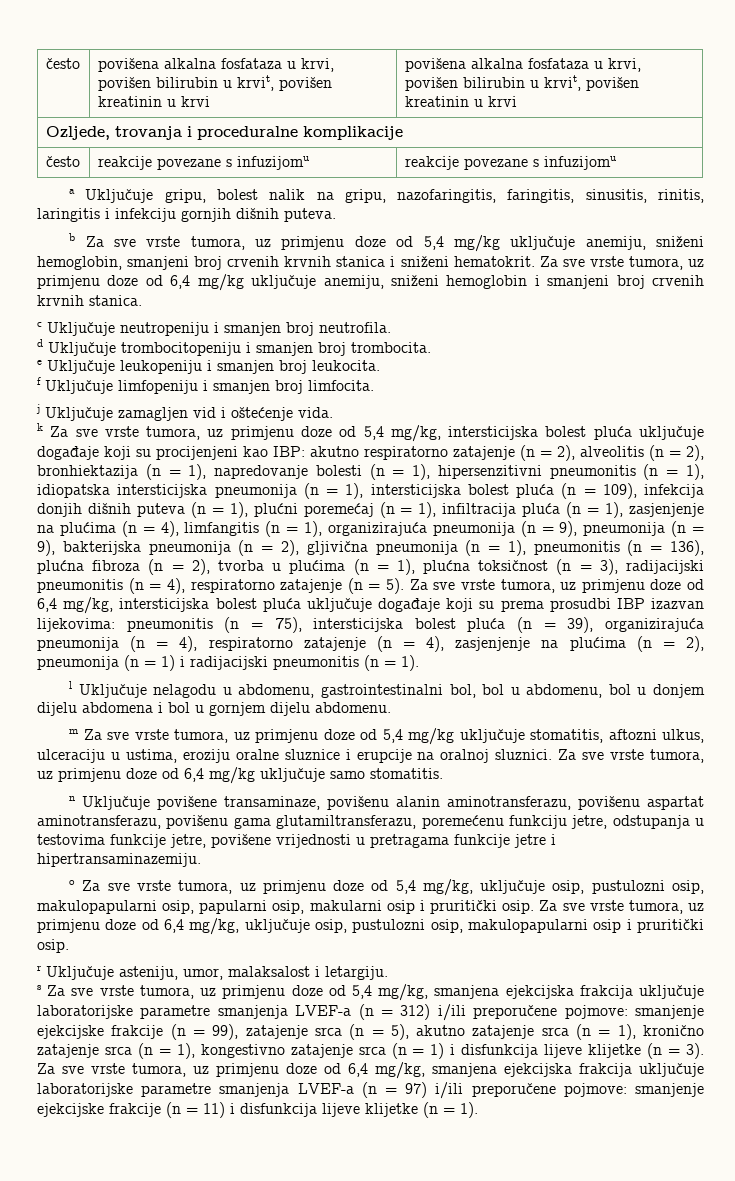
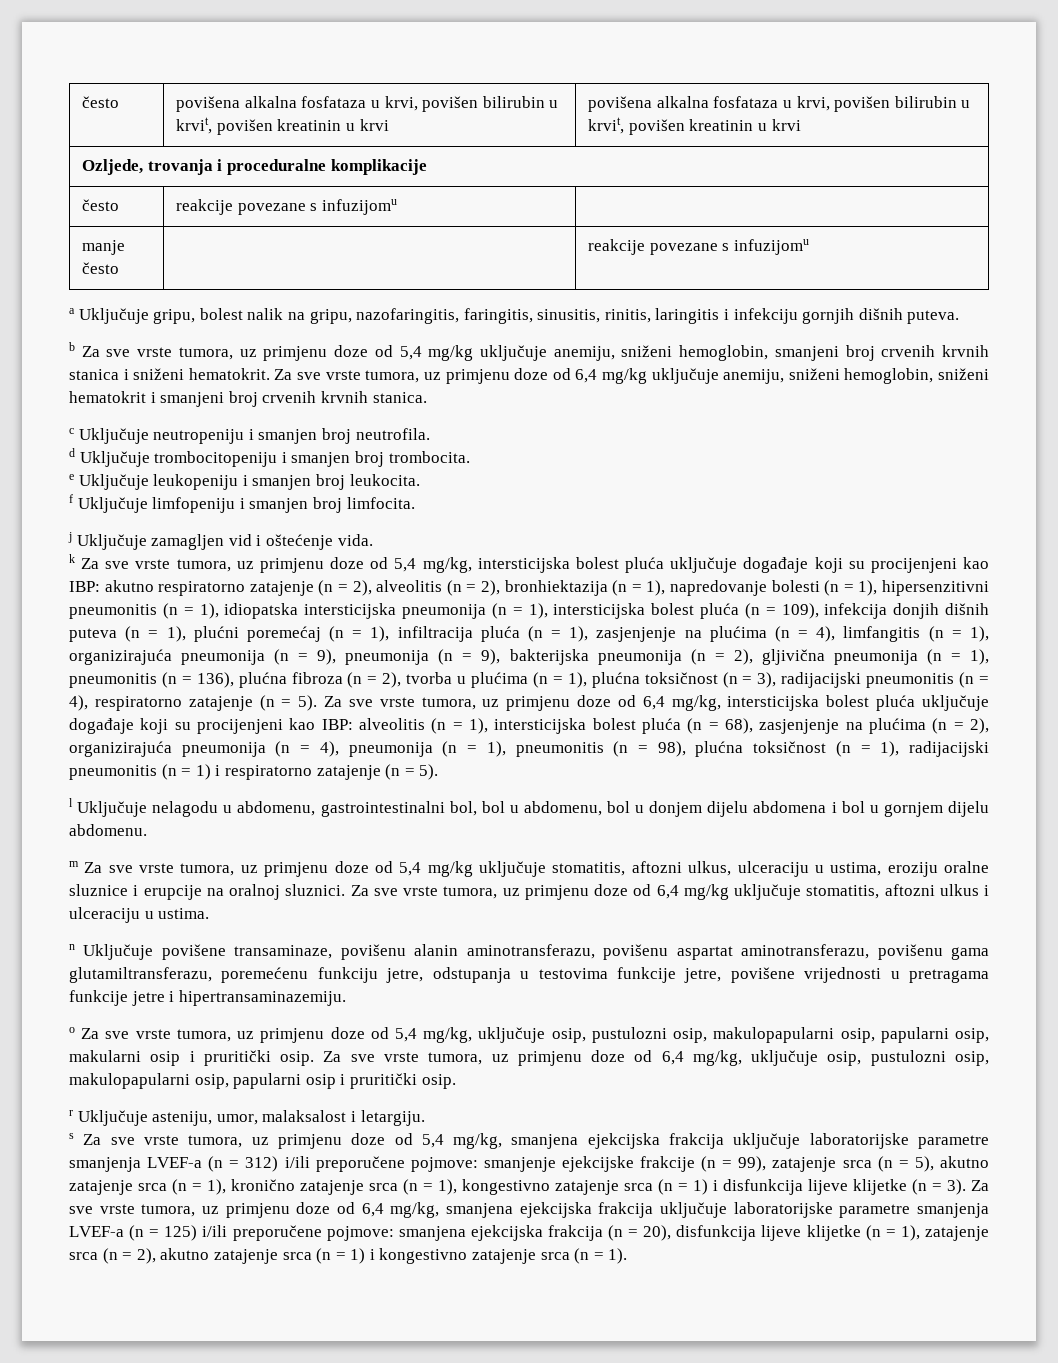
- često | reakcije povezane s infuzijomu | reakcije povezane s infuzijomu
+ često | reakcije povezane s infuzijomu |
+ manje često | | reakcije povezane s infuzijomu
- Za sve vrste tumora, uz primjenu doze od 6,4 mg/kg uključuje anemiju, sniženi hemoglobin i smanjeni broj crvenih krvnih stanica.
+ Za sve vrste tumora, uz primjenu doze od 6,4 mg/kg uključuje anemiju, sniženi hemoglobin, sniženi hematokrit i smanjeni broj crvenih krvnih stanica.
- Za sve vrste tumora, uz primjenu doze od 6,4 mg/kg, intersticijska bolest pluća uključuje događaje koji su prema prosudbi IBP izazvan lijekovima: pneumonitis (n = 75), intersticijska bolest pluća (n = 39), organizirajuća pneumonija (n = 4), respiratorno zatajenje (n = 4), zasjenjenje na plućima (n = 2), pneumonija (n = 1) i radijacijski pneumonitis (n = 1).
+ Za sve vrste tumora, uz primjenu doze od 6,4 mg/kg, intersticijska bolest pluća uključuje događaje koji su procijenjeni kao IBP: alveolitis (n = 1), intersticijska bolest pluća (n = 68), zasjenjenje na plućima (n = 2), organizirajuća pneumonija (n = 4), pneumonija (n = 1), pneumonitis (n = 98), plućna toksičnost (n = 1), radijacijski pneumonitis (n = 1) i respiratorno zatajenje (n = 5).
- Za sve vrste tumora, uz primjenu doze od 6,4 mg/kg uključuje samo stomatitis.
+ Za sve vrste tumora, uz primjenu doze od 6,4 mg/kg uključuje stomatitis, aftozni ulkus i ulceraciju u ustima.
- Za sve vrste tumora, uz primjenu doze od 6,4 mg/kg, uključuje osip, pustulozni osip, makulopapularni osip i pruritički osip.
+ Za sve vrste tumora, uz primjenu doze od 6,4 mg/kg, uključuje osip, pustulozni osip, makulopapularni osip, papularni osip i pruritički osip.
- Za sve vrste tumora, uz primjenu doze od 6,4 mg/kg, smanjena ejekcijska frakcija uključuje laboratorijske parametre smanjenja LVEF-a (n = 97) i/ili preporučene pojmove: smanjenje ejekcijske frakcije (n = 11) i disfunkcija lijeve klijetke (n = 1).
+ Za sve vrste tumora, uz primjenu doze od 6,4 mg/kg, smanjena ejekcijska frakcija uključuje laboratorijske parametre smanjenja LVEF-a (n = 125) i/ili preporučene pojmove: smanjena ejekcijska frakcija (n = 20), disfunkcija lijeve klijetke (n = 1), zatajenje srca (n = 2), akutno zatajenje srca (n = 1) i kongestivno zatajenje srca (n = 1).

